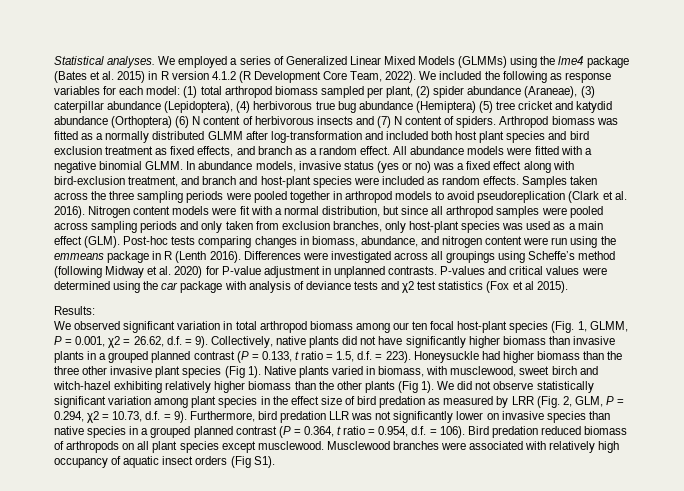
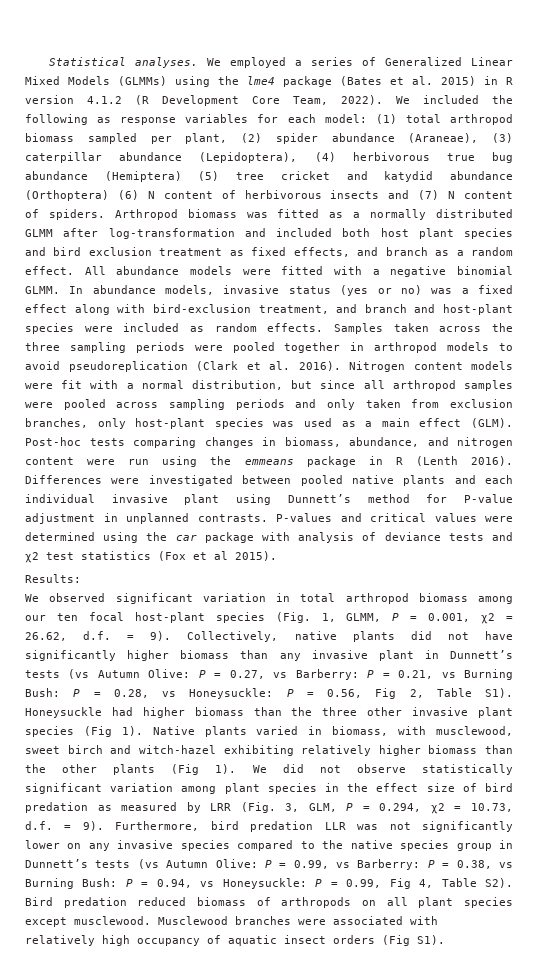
- Differences were investigated across all groupings using Scheffe’s method (following Midway et al. 2020) for P-value adjustment in unplanned contrasts.
+ Differences were investigated between pooled native plants and each individual invasive plant using Dunnett’s method for P-value adjustment in unplanned contrasts.
- Collectively, native plants did not have significantly higher biomass than invasive plants in a grouped planned contrast (P = 0.133, t ratio = 1.5, d.f. = 223). Honeysuckle had higher biomass than the three other invasive plant species (Fig 1).
+ Collectively, native plants did not have significantly higher biomass than any invasive plant in Dunnett’s tests (vs Autumn Olive: P = 0.27, vs Barberry: P = 0.21, vs Burning Bush: P = 0.28, vs Honeysuckle: P = 0.56, Fig 2, Table S1). Honeysuckle had higher biomass than the three other invasive plant species (Fig 1).
- We did not observe statistically significant variation among plant species in the effect size of bird predation as measured by LRR (Fig. 2, GLM, P = 0.294, χ2 = 10.73, d.f. = 9).
+ We did not observe statistically significant variation among plant species in the effect size of bird predation as measured by LRR (Fig. 3, GLM, P = 0.294, χ2 = 10.73, d.f. = 9).
- Furthermore, bird predation LLR was not significantly lower on invasive species than native species in a grouped planned contrast (P = 0.364, t ratio = 0.954, d.f. = 106). Bird predation reduced biomass of arthropods on all plant species except musclewood.
+ Furthermore, bird predation LLR was not significantly lower on any invasive species compared to the native species group in Dunnett’s tests (vs Autumn Olive: P = 0.99, vs Barberry: P = 0.38, vs Burning Bush: P = 0.94, vs Honeysuckle: P = 0.99, Fig 4, Table S2). Bird predation reduced biomass of arthropods on all plant species except musclewood.

